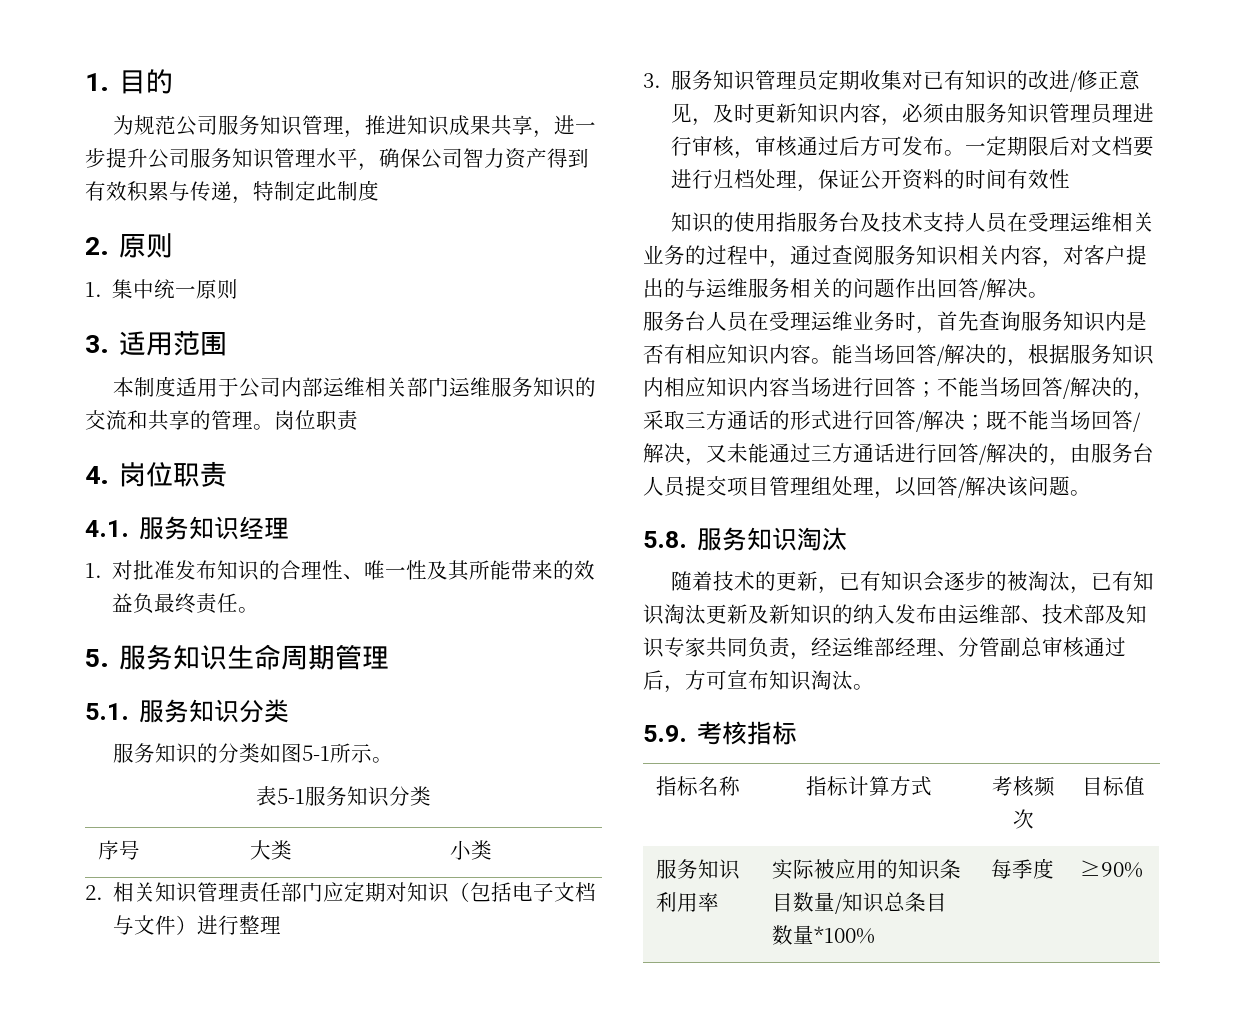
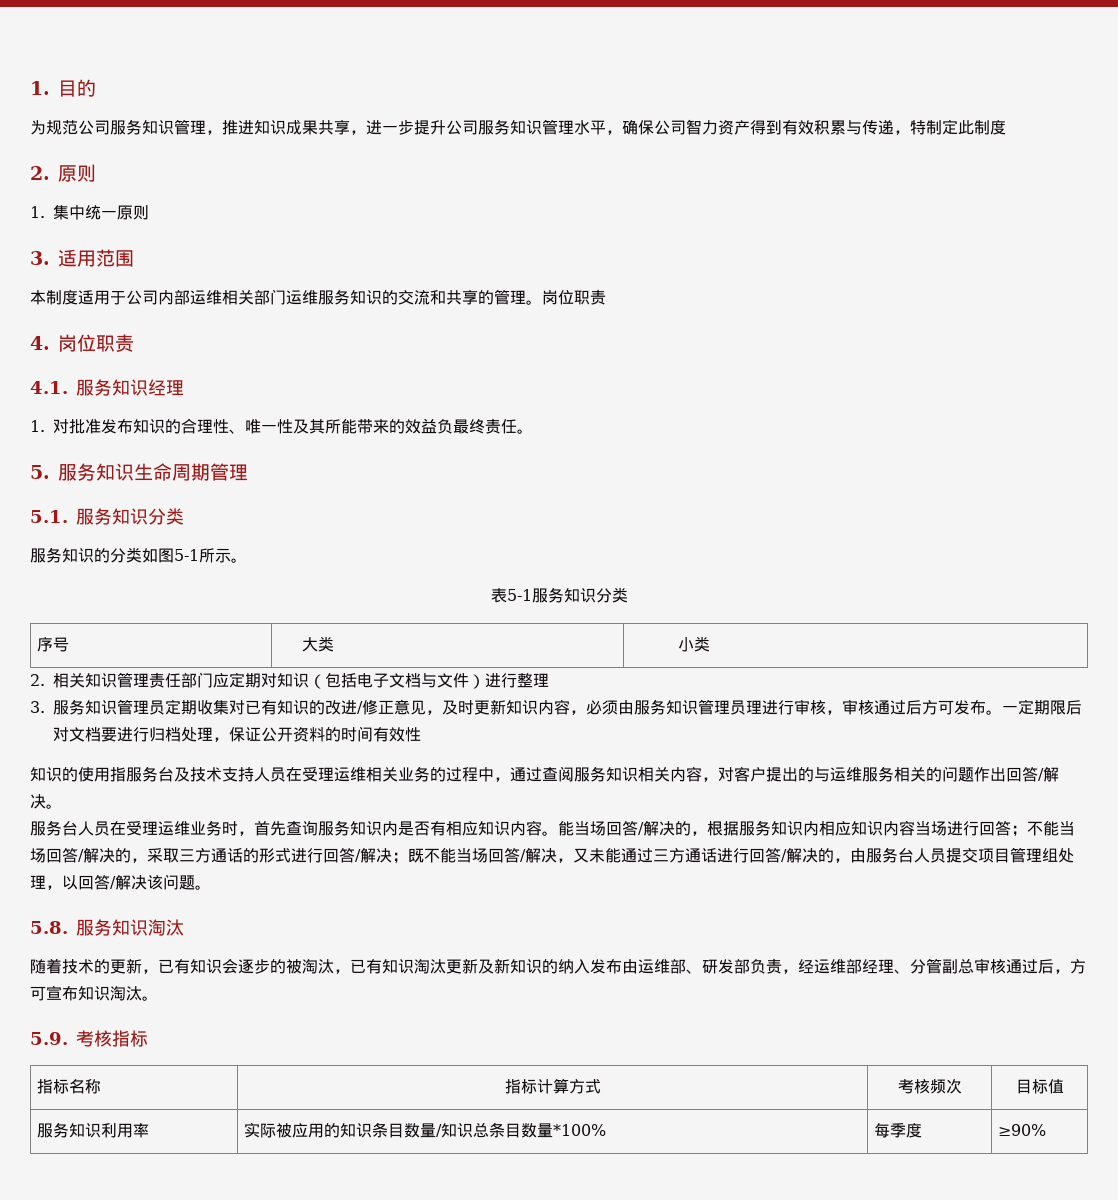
- 随着技术的更新，已有知识会逐步的被淘汰，已有知识淘汰更新及新知识的纳入发布由运维部、技术部及知识专家共同负责，经运维部经理、分管副总审核通过后，方可宣布知识淘汰。
+ 随着技术的更新，已有知识会逐步的被淘汰，已有知识淘汰更新及新知识的纳入发布由运维部、研发部负责，经运维部经理、分管副总审核通过后，方可宣布知识淘汰。

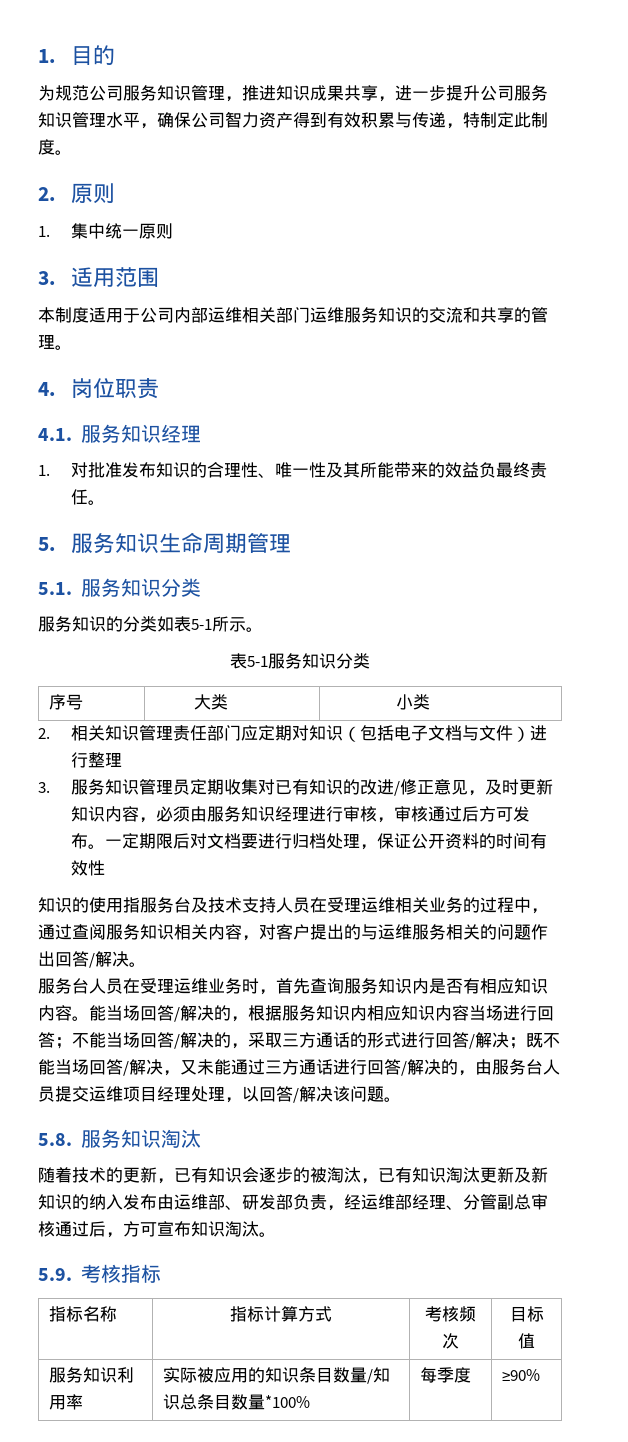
- 为规范公司服务知识管理，推进知识成果共享，进一步提升公司服务知识管理水平，确保公司智力资产得到有效积累与传递，特制定此制度
+ 为规范公司服务知识管理，推进知识成果共享，进一步提升公司服务知识管理水平，确保公司智力资产得到有效积累与传递，特制定此制度。
- 本制度适用于公司内部运维相关部门运维服务知识的交流和共享的管理。岗位职责
+ 本制度适用于公司内部运维相关部门运维服务知识的交流和共享的管理。
- 服务知识的分类如图5-1所示。
+ 服务知识的分类如表5-1所示。
- 3.服务知识管理员定期收集对已有知识的改进/修正意见，及时更新知识内容，必须由服务知识管理员理进行审核，审核通过后方可发布。
+ 3.服务知识管理员定期收集对已有知识的改进/修正意见，及时更新知识内容，必须由服务知识经理进行审核，审核通过后方可发布。
- 能当场回答/解决的，根据服务知识内相应知识内容当场进行回答；不能当场回答/解决的，采取三方通话的形式进行回答/解决；既不能当场回答/解决，又未能通过三方通话进行回答/解决的，由服务台人员提交项目管理组处理，以回答/解决该问题。
+ 能当场回答/解决的，根据服务知识内相应知识内容当场进行回答；不能当场回答/解决的，采取三方通话的形式进行回答/解决；既不能当场回答/解决，又未能通过三方通话进行回答/解决的，由服务台人员提交运维项目经理处理，以回答/解决该问题。

